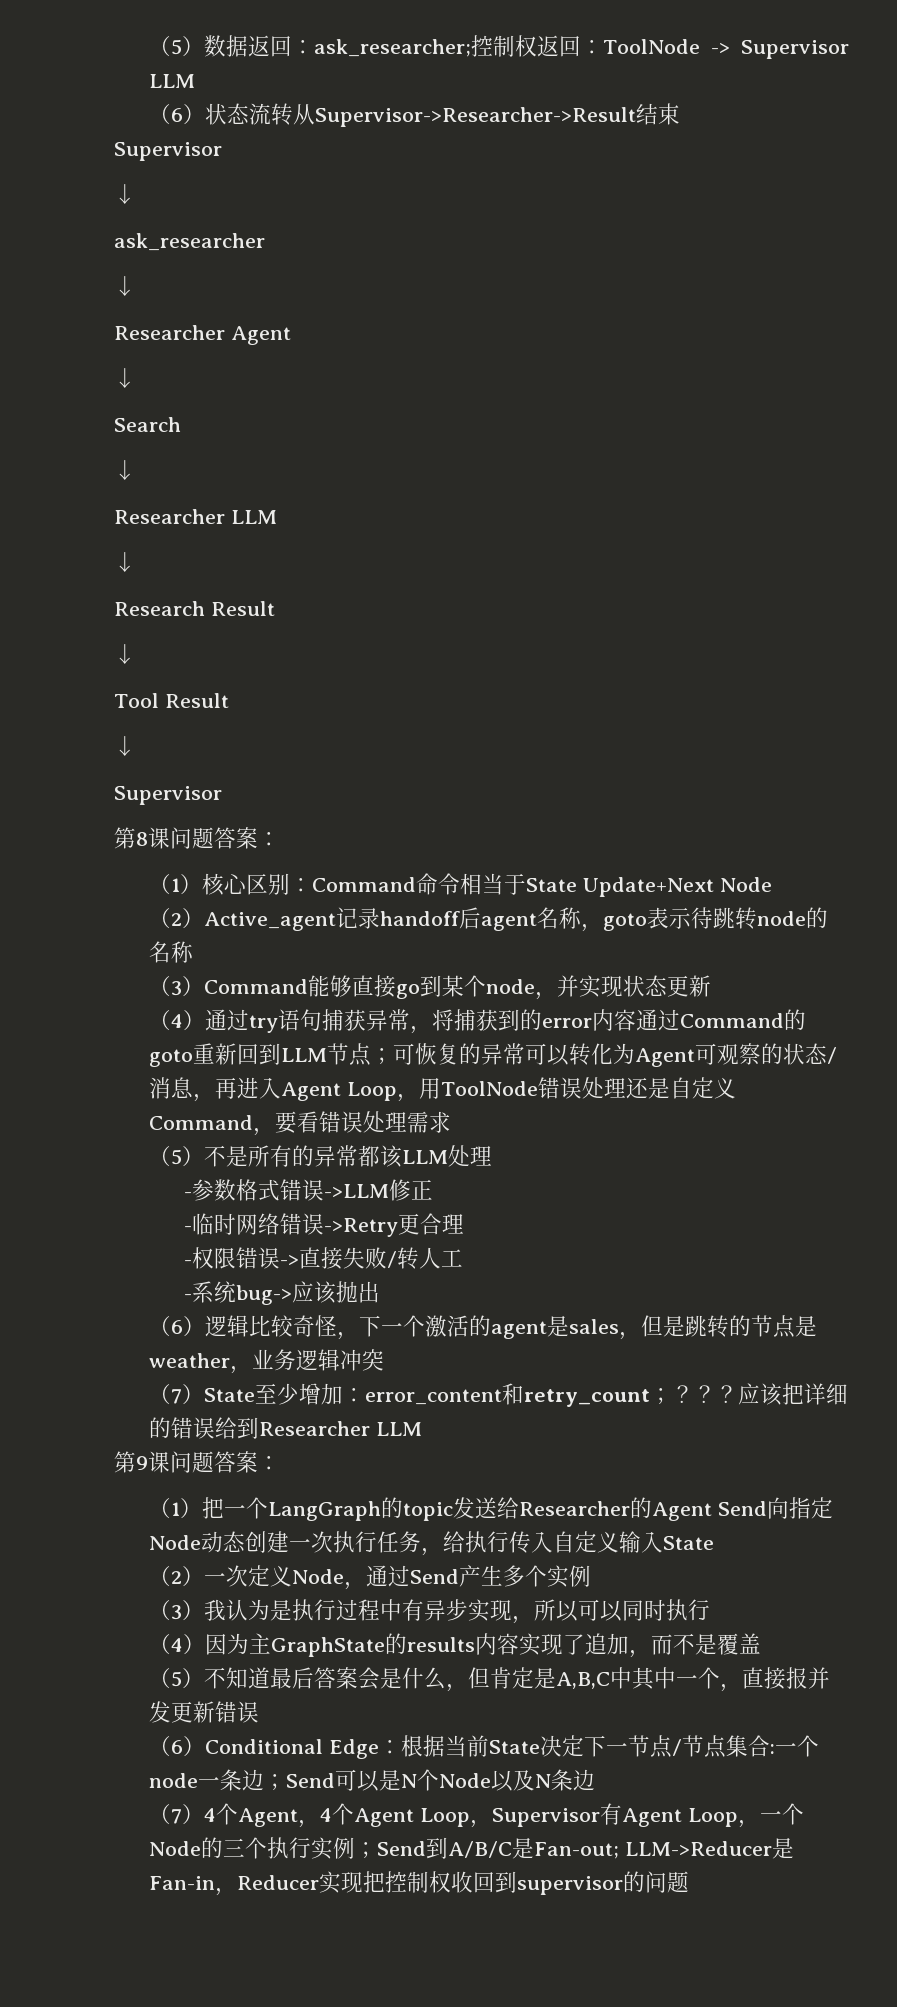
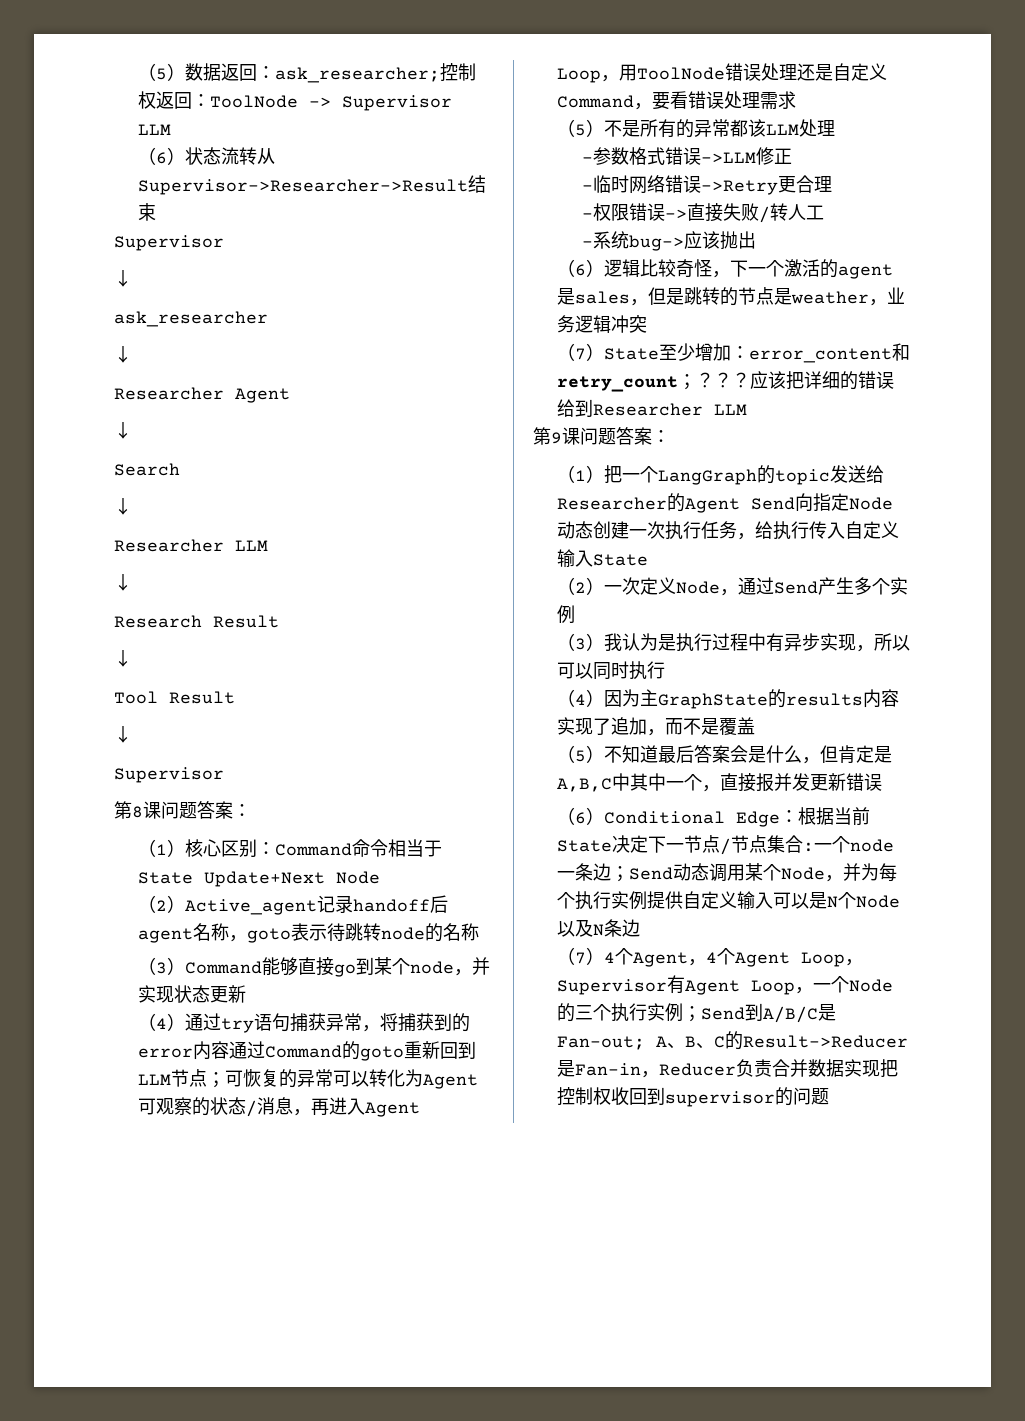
- （6）Conditional Edge：根据当前State决定下一节点/节点集合:一个node一条边；Send可以是N个Node以及N条边
+ （6）Conditional Edge：根据当前State决定下一节点/节点集合:一个node一条边；Send动态调用某个Node，并为每个执行实例提供自定义输入可以是N个Node以及N条边
- （7）4个Agent，4个Agent Loop，Supervisor有Agent Loop，一个Node的三个执行实例；Send到A/B/C是Fan-out; LLM->Reducer是Fan-in，Reducer实现把控制权收回到supervisor的问题
+ （7）4个Agent，4个Agent Loop，Supervisor有Agent Loop，一个Node的三个执行实例；Send到A/B/C是Fan-out; A、B、C的Result->Reducer是Fan-in，Reducer负责合并数据实现把控制权收回到supervisor的问题

